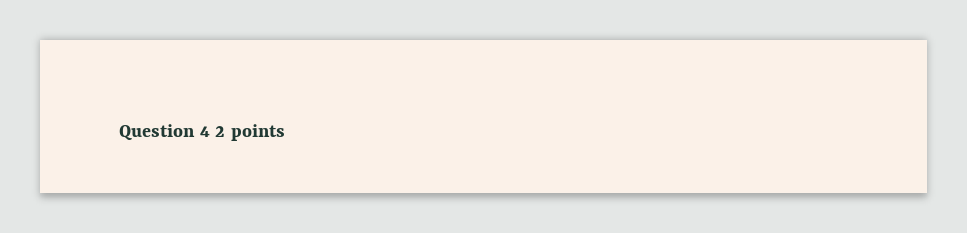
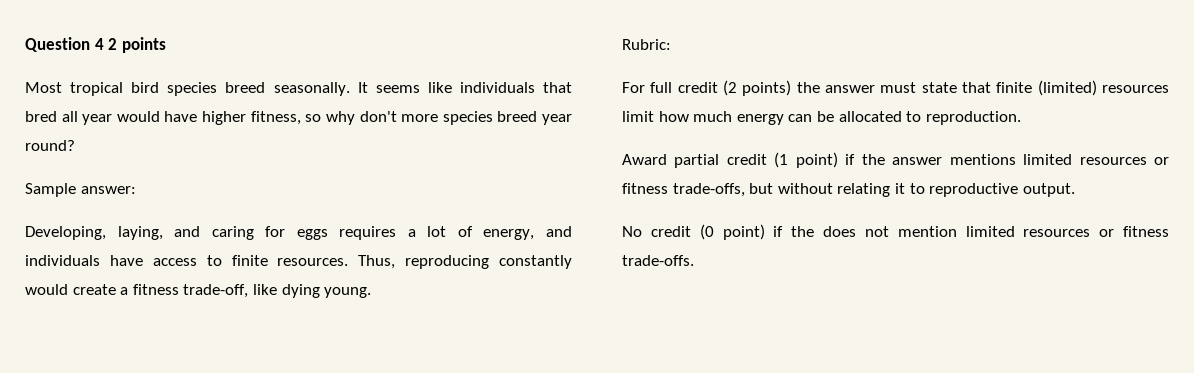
+ Most tropical bird species breed seasonally. It seems like individuals that bred all year would have higher fitness, so why don't more species breed year round?
+ Sample answer:
+ Developing, laying, and caring for eggs requires a lot of energy, and individuals have access to finite resources. Thus, reproducing constantly would create a fitness trade-off, like dying young.
+ Rubric:
+ For full credit (2 points) the answer must state that finite (limited) resources limit how much energy can be allocated to reproduction.
+ Award partial credit (1 point) if the answer mentions limited resources or fitness trade-offs, but without relating it to reproductive output.
+ No credit (0 point) if the does not mention limited resources or fitness trade-offs.

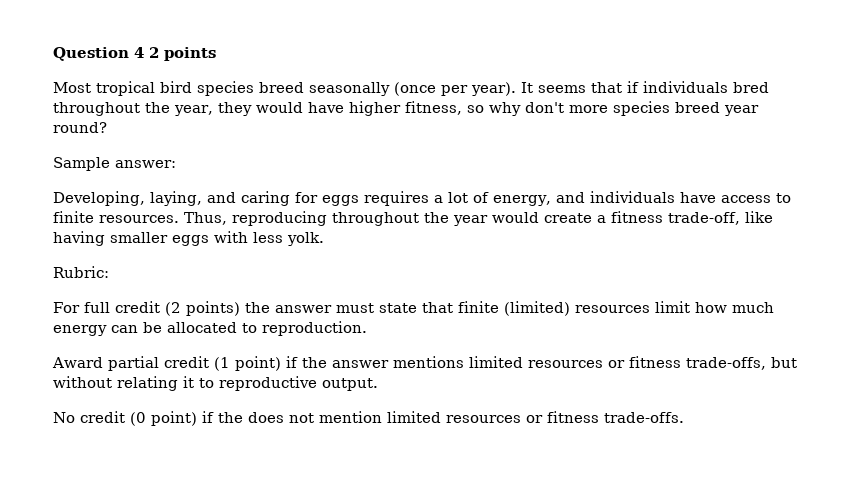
- Most tropical bird species breed seasonally. It seems like individuals that bred all year would have higher fitness, so why don't more species breed year round?
+ Most tropical bird species breed seasonally (once per year). It seems that if individuals bred throughout the year, they would have higher fitness, so why don't more species breed year round?
- Thus, reproducing constantly would create a fitness trade-off, like dying young.
+ Thus, reproducing throughout the year would create a fitness trade-off, like having smaller eggs with less yolk.

